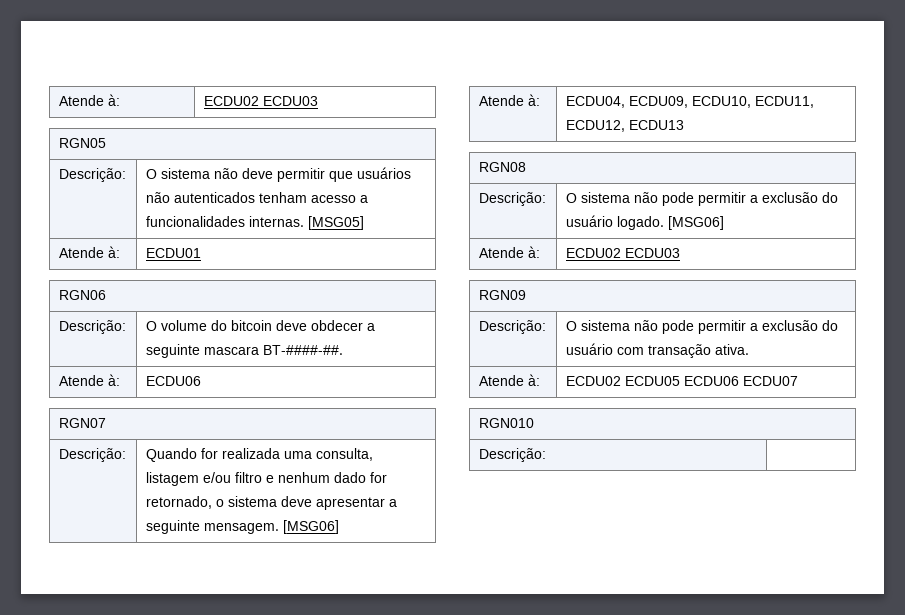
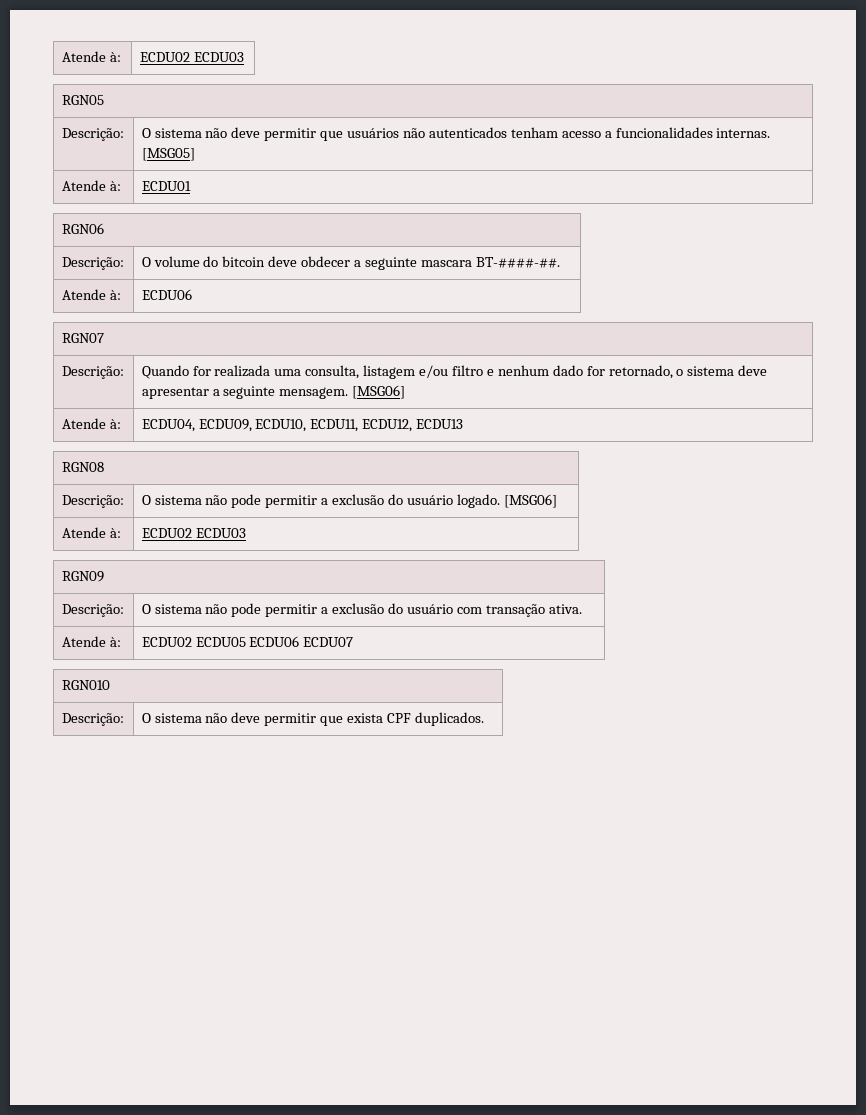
  RGN010
- Descrição: |
+ Descrição: | O sistema não deve permitir que exista CPF duplicados.

